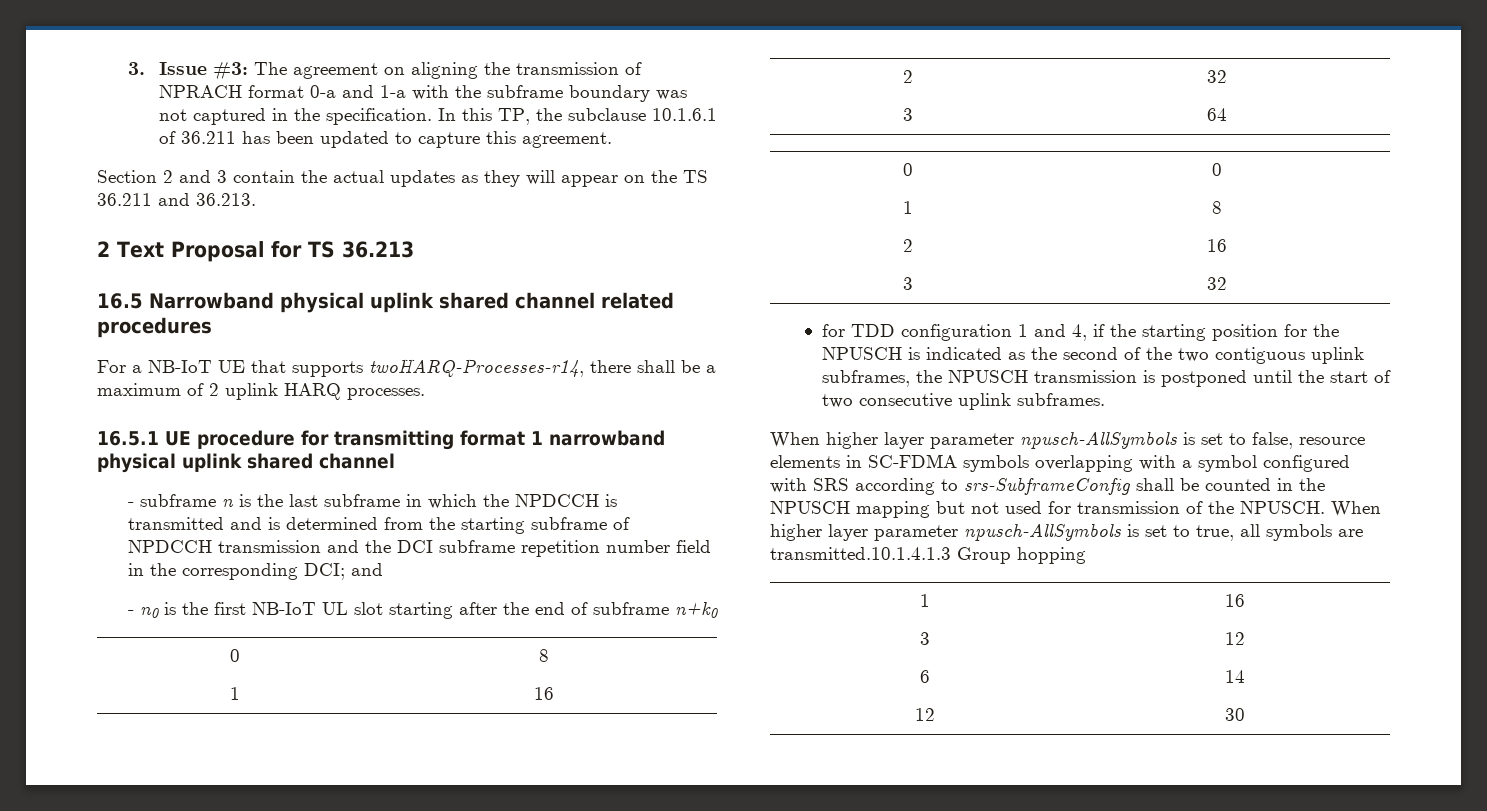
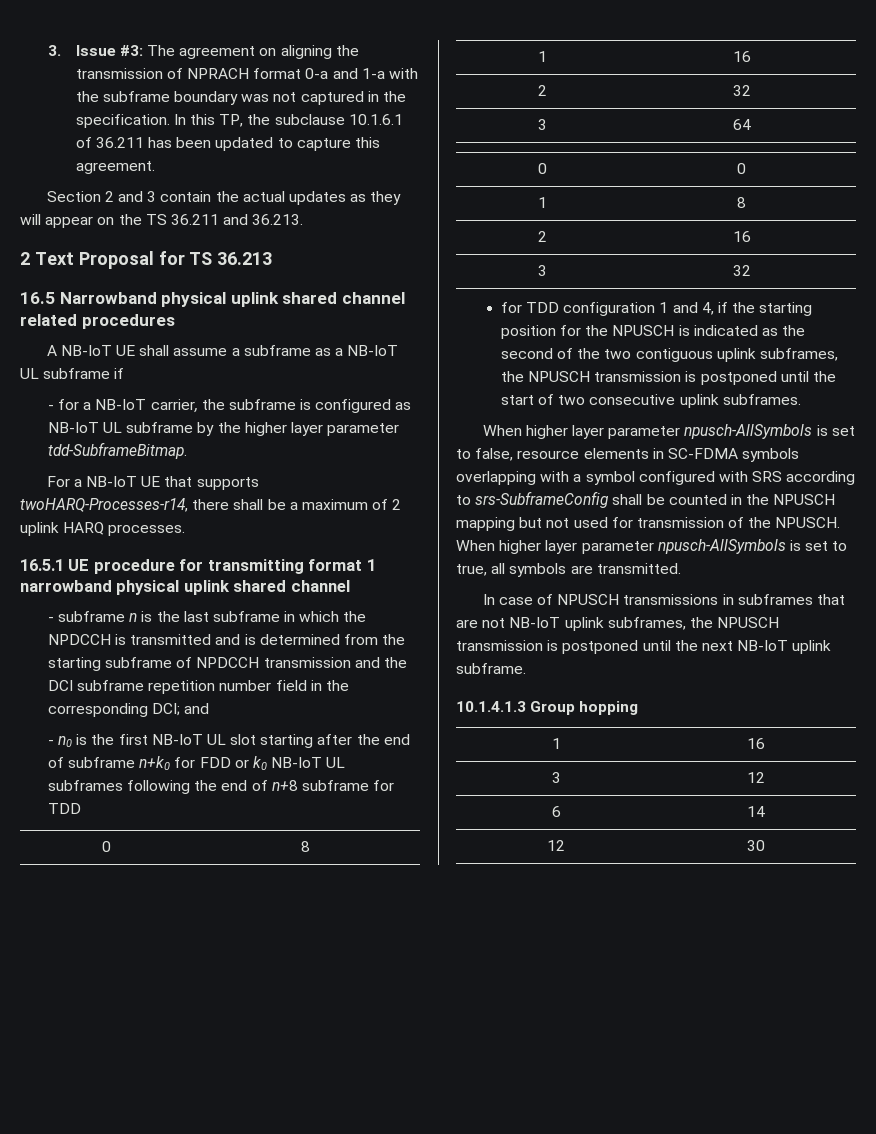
+ A NB-IoT UE shall assume a subframe as a NB-IoT UL subframe if
+ - for a NB-IoT carrier, the subframe is configured as NB-IoT UL subframe by the higher layer parameter tdd-SubframeBitmap.
- - n0 is the first NB-IoT UL slot starting after the end of subframe n+k0
+ - n0 is the first NB-IoT UL slot starting after the end of subframe n+k0 for FDD or k0 NB-IoT UL subframes following the end of n+8 subframe for TDD
- When higher layer parameter npusch-AllSymbols is set to true, all symbols are transmitted.10.1.4.1.3 Group hopping
+ When higher layer parameter npusch-AllSymbols is set to true, all symbols are transmitted.
+ In case of NPUSCH transmissions in subframes that are not NB-IoT uplink subframes, the NPUSCH transmission is postponed until the next NB-IoT uplink subframe.
+ 10.1.4.1.3 Group hopping

